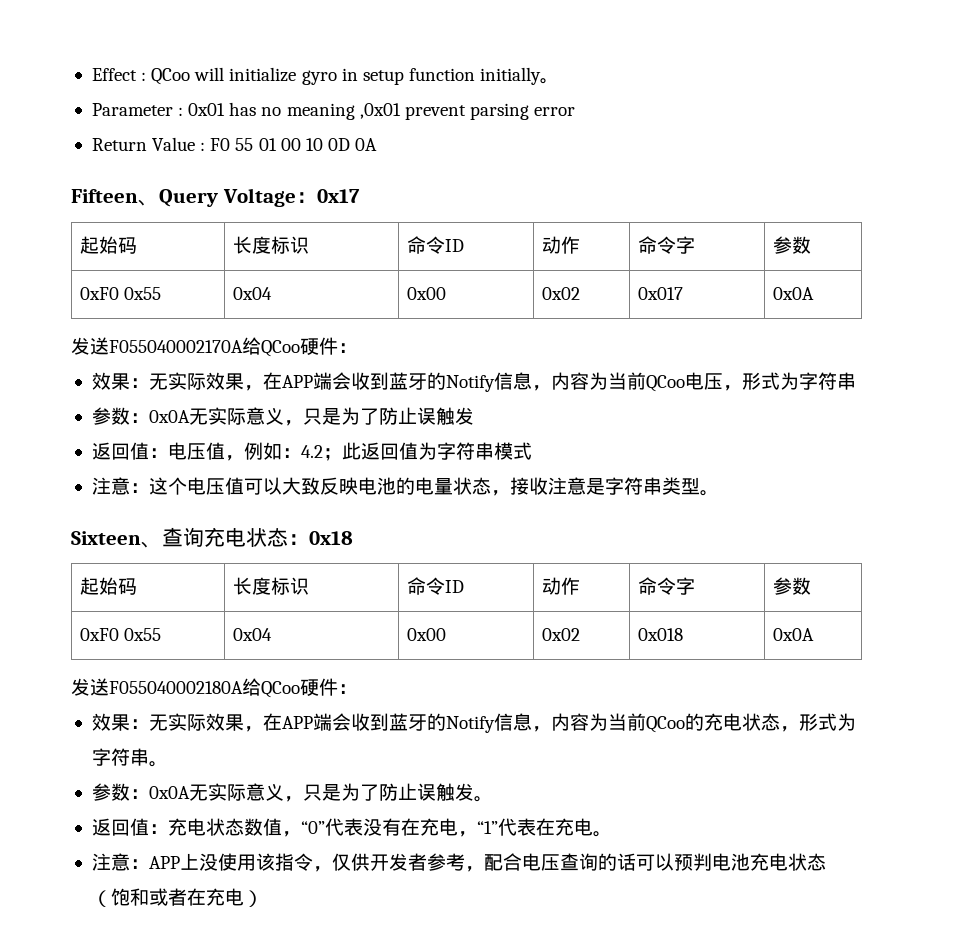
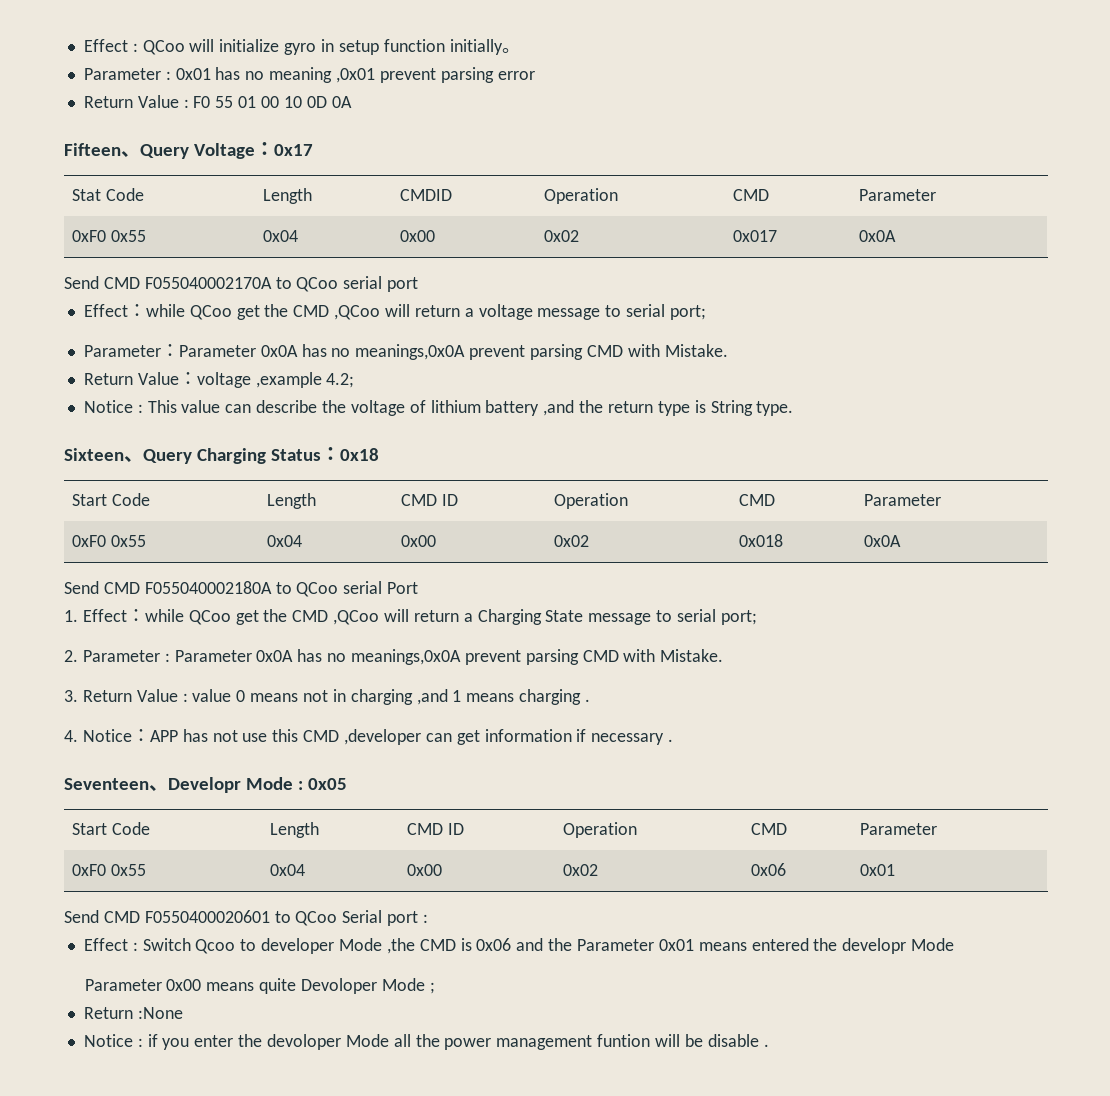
  Fifteen、Query Voltage：0x17
- 起始码 | 长度标识 | 命令ID | 动作 | 命令字 | 参数
+ Stat Code | Length | CMDID | Operation | CMD | Parameter
- 发送F055040002170A给QCoo硬件：
- 效果：无实际效果，在APP端会收到蓝牙的Notify信息，内容为当前QCoo电压，形式为字符串
- 参数：0x0A无实际意义，只是为了防止误触发
- 返回值：电压值，例如：4.2；此返回值为字符串模式
- 注意：这个电压值可以大致反映电池的电量状态，接收注意是字符串类型。
+ Send CMD F055040002170A to QCoo serial port
+ Effect：while QCoo get the CMD ,QCoo will return a voltage message to serial port;
+ Parameter：Parameter 0x0A has no meanings,0x0A prevent parsing CMD with Mistake.
+ Return Value：voltage ,example 4.2;
+ Notice : This value can describe the voltage of lithium battery ,and the return type is String type.
- Sixteen、查询充电状态：0x18
- 起始码 | 长度标识 | 命令ID | 动作 | 命令字 | 参数
+ Sixteen、Query Charging Status：0x18
+ Start Code | Length | CMD ID | Operation | CMD | Parameter
- 发送F055040002180A给QCoo硬件：
- 效果：无实际效果，在APP端会收到蓝牙的Notify信息，内容为当前QCoo的充电状态，形式为字符串。
- 参数：0x0A无实际意义，只是为了防止误触发。
- 返回值：充电状态数值，“0”代表没有在充电，“1”代表在充电。
- 注意：APP上没使用该指令，仅供开发者参考，配合电压查询的话可以预判电池充电状态（饱和或者在充电）
+ Send CMD F055040002180A to QCoo serial Port
+ 1. Effect：while QCoo get the CMD ,QCoo will return a Charging State message to serial port;
+ 2. Parameter : Parameter 0x0A has no meanings,0x0A prevent parsing CMD with Mistake.
+ 3. Return Value : value 0 means not in charging ,and 1 means charging .
+ 4. Notice：APP has not use this CMD ,developer can get information if necessary .
+ Seventeen、Developr Mode : 0x05
+ Start Code | Length | CMD ID | Operation | CMD | Parameter
+ 0xF0 0x55 | 0x04 | 0x00 | 0x02 | 0x06 | 0x01
+ Send CMD F0550400020601 to QCoo Serial port :
+ Effect : Switch Qcoo to developer Mode ,the CMD is 0x06 and the Parameter 0x01 means entered the developr Mode
+ Parameter 0x00 means quite Devoloper Mode ;
+ Return :None
+ Notice : if you enter the devoloper Mode all the power management funtion will be disable .

